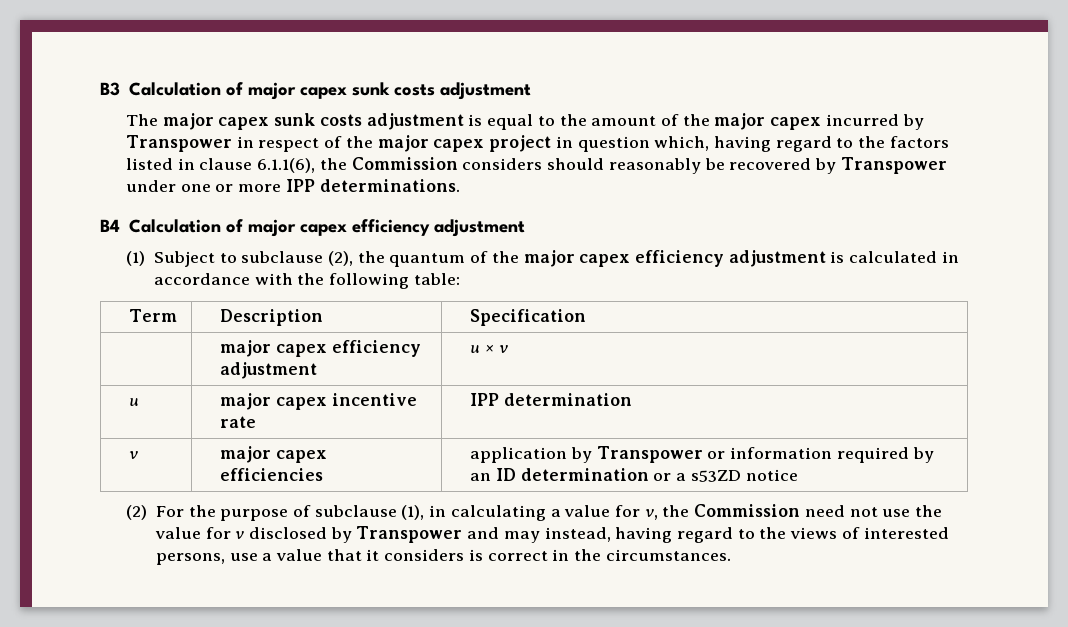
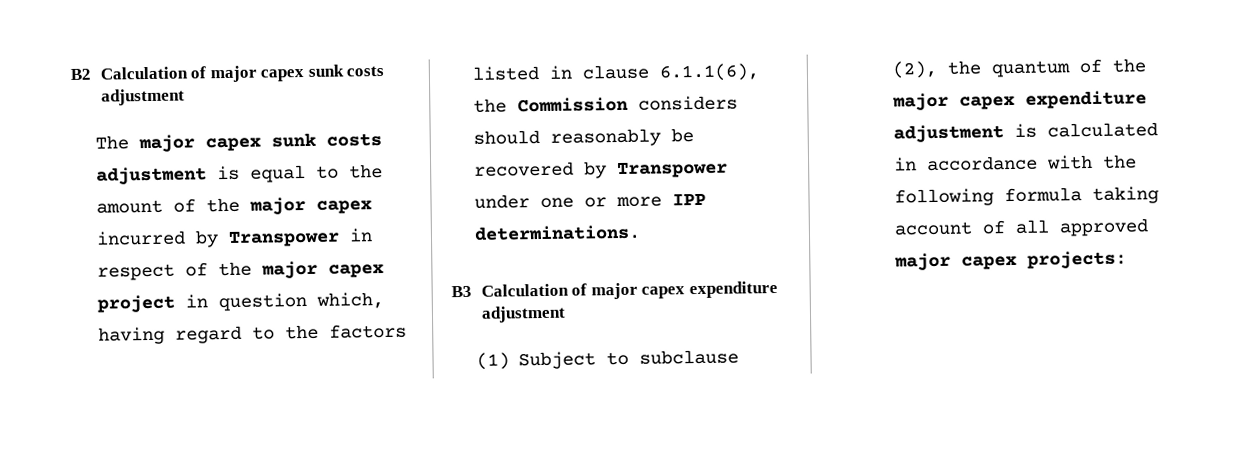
- B3 Calculation of major capex sunk costs adjustment
+ B2 Calculation of major capex sunk costs adjustment
- B4 Calculation of major capex efficiency adjustment
+ B3 Calculation of major capex expenditure adjustment
- (1) Subject to subclause (2), the quantum of the major capex efficiency adjustment is calculated in accordance with the following table:
- Term | Description | Specification
- | major capex efficiency adjustment | u × v
- u | major capex incentive rate | IPP determination
- v | major capex efficiencies | application by Transpower or information required by an ID determination or a s53ZD notice
- (2) For the purpose of subclause (1), in calculating a value for v, the Commission need not use the value for v disclosed by Transpower and may instead, having regard to the views of interested persons, use a value that it considers is correct in the circumstances.
+ (1) Subject to subclause (2), the quantum of the major capex expenditure adjustment is calculated in accordance with the following formula taking account of all approved major capex projects:

